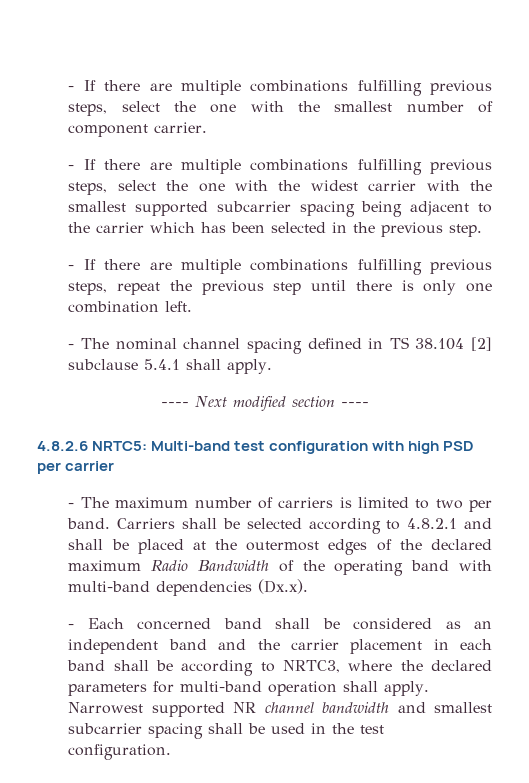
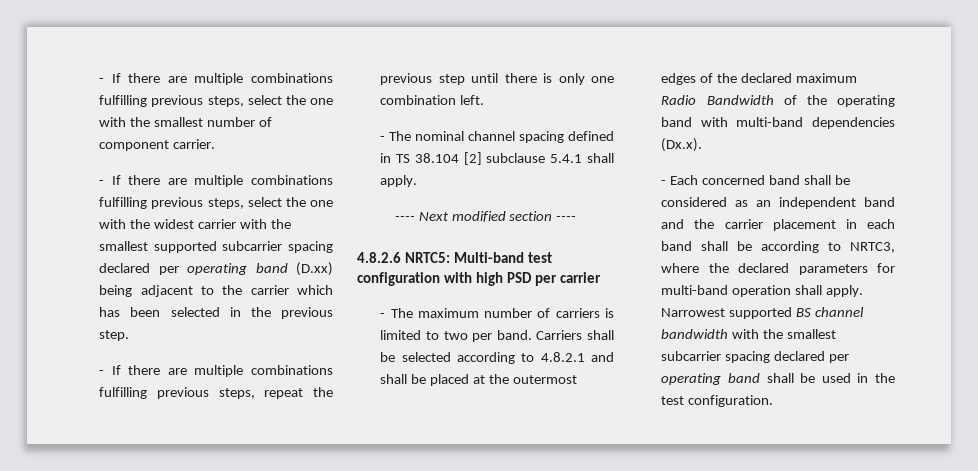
- - If there are multiple combinations fulfilling previous steps, select the one with the widest carrier with the smallest supported subcarrier spacing being adjacent to the carrier which has been selected in the previous step.
+ - If there are multiple combinations fulfilling previous steps, select the one with the widest carrier with the smallest supported subcarrier spacing declared per operating band (D.xx) being adjacent to the carrier which has been selected in the previous step.
- Narrowest supported NR channel bandwidth and smallest subcarrier spacing shall be used in the test configuration.
+ Narrowest supported BS channel bandwidth with the smallest subcarrier spacing declared per operating band shall be used in the test configuration.

